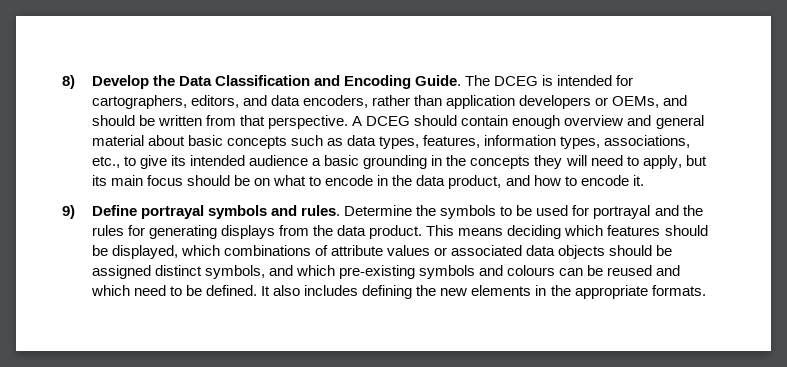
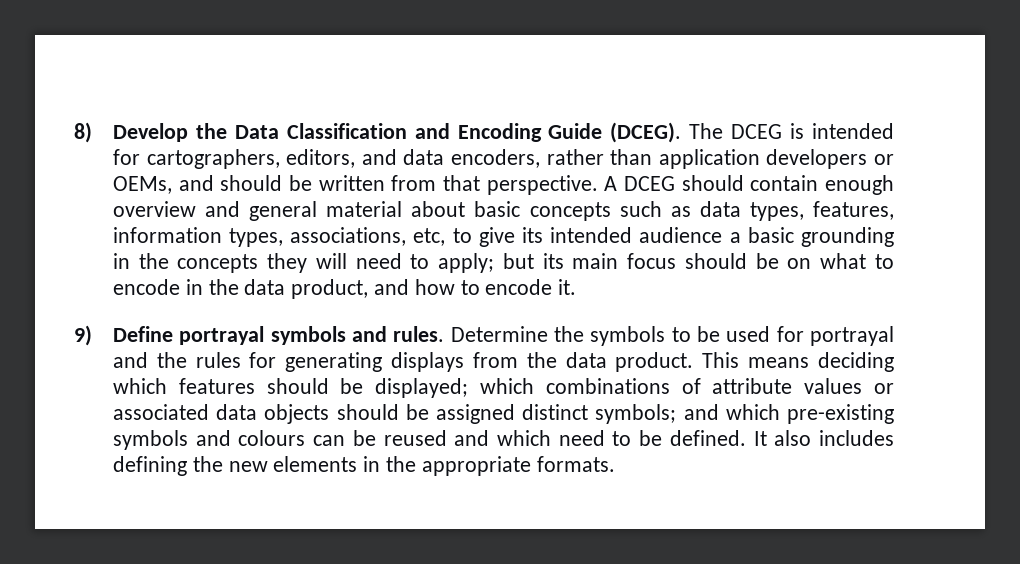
- 8) Develop the Data Classification and Encoding Guide.
+ 8) Develop the Data Classification and Encoding Guide (DCEG).
- A DCEG should contain enough overview and general material about basic concepts such as data types, features, information types, associations, etc., to give its intended audience a basic grounding in the concepts they will need to apply, but its main focus should be on what to encode in the data product, and how to encode it.
+ A DCEG should contain enough overview and general material about basic concepts such as data types, features, information types, associations, etc, to give its intended audience a basic grounding in the concepts they will need to apply; but its main focus should be on what to encode in the data product, and how to encode it.
- This means deciding which features should be displayed, which combinations of attribute values or associated data objects should be assigned distinct symbols, and which pre-existing symbols and colours can be reused and which need to be defined.
+ This means deciding which features should be displayed; which combinations of attribute values or associated data objects should be assigned distinct symbols; and which pre-existing symbols and colours can be reused and which need to be defined.

